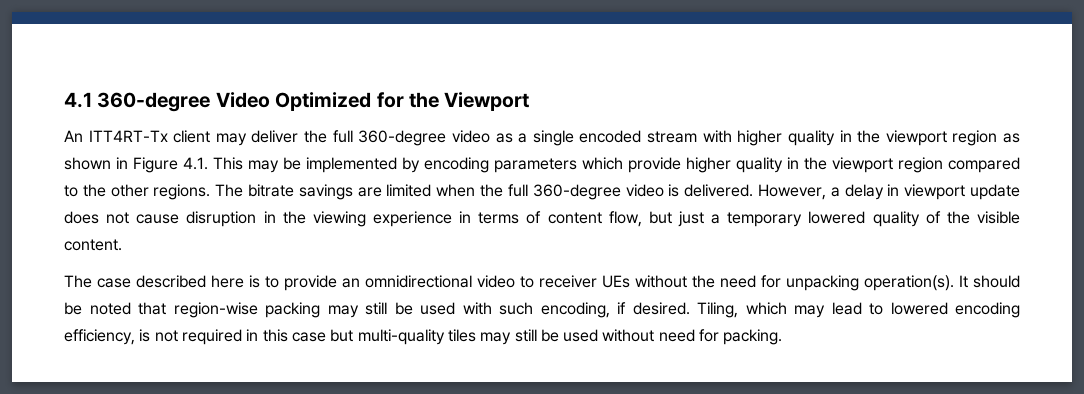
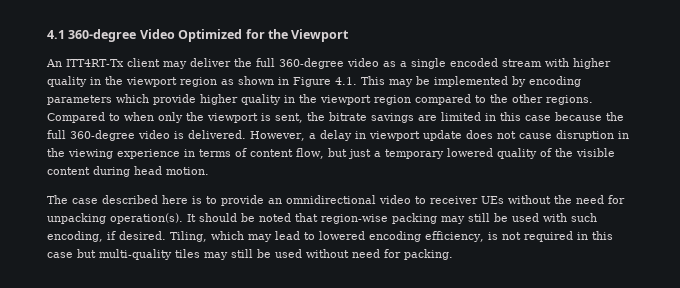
- The bitrate savings are limited when the full 360-degree video is delivered.
+ Compared to when only the viewport is sent, the bitrate savings are limited in this case because the full 360-degree video is delivered.
- However, a delay in viewport update does not cause disruption in the viewing experience in terms of content flow, but just a temporary lowered quality of the visible content.
+ However, a delay in viewport update does not cause disruption in the viewing experience in terms of content flow, but just a temporary lowered quality of the visible content during head motion.

